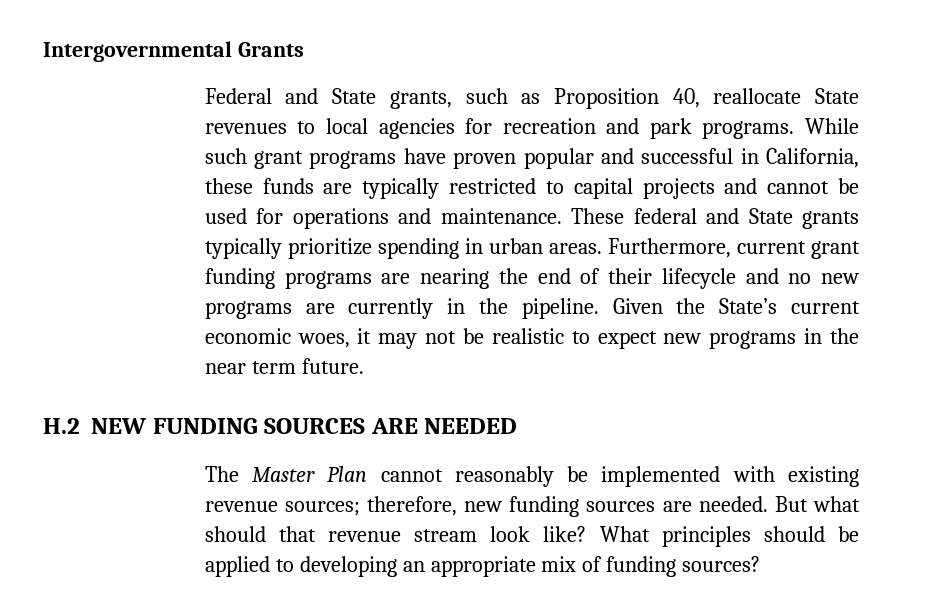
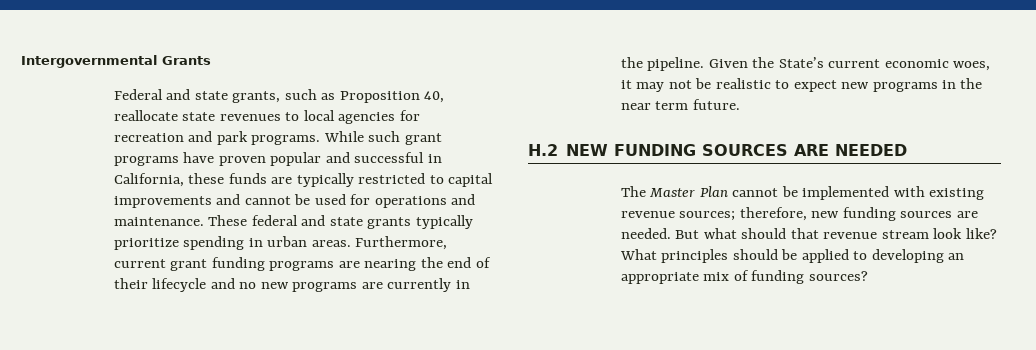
- Federal and State grants, such as Proposition 40, reallocate State revenues to local agencies for recreation and park programs.
+ Federal and state grants, such as Proposition 40, reallocate state revenues to local agencies for recreation and park programs.
- While such grant programs have proven popular and successful in California, these funds are typically restricted to capital projects and cannot be used for operations and maintenance.
+ While such grant programs have proven popular and successful in California, these funds are typically restricted to capital improvements and cannot be used for operations and maintenance.
- These federal and State grants typically prioritize spending in urban areas.
+ These federal and state grants typically prioritize spending in urban areas.
- The Master Plan cannot reasonably be implemented with existing revenue sources; therefore, new funding sources are needed.
+ The Master Plan cannot be implemented with existing revenue sources; therefore, new funding sources are needed.

